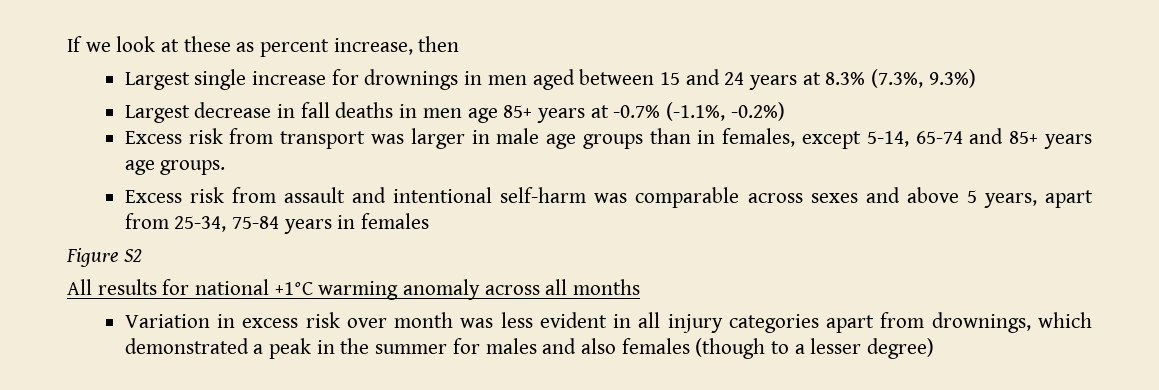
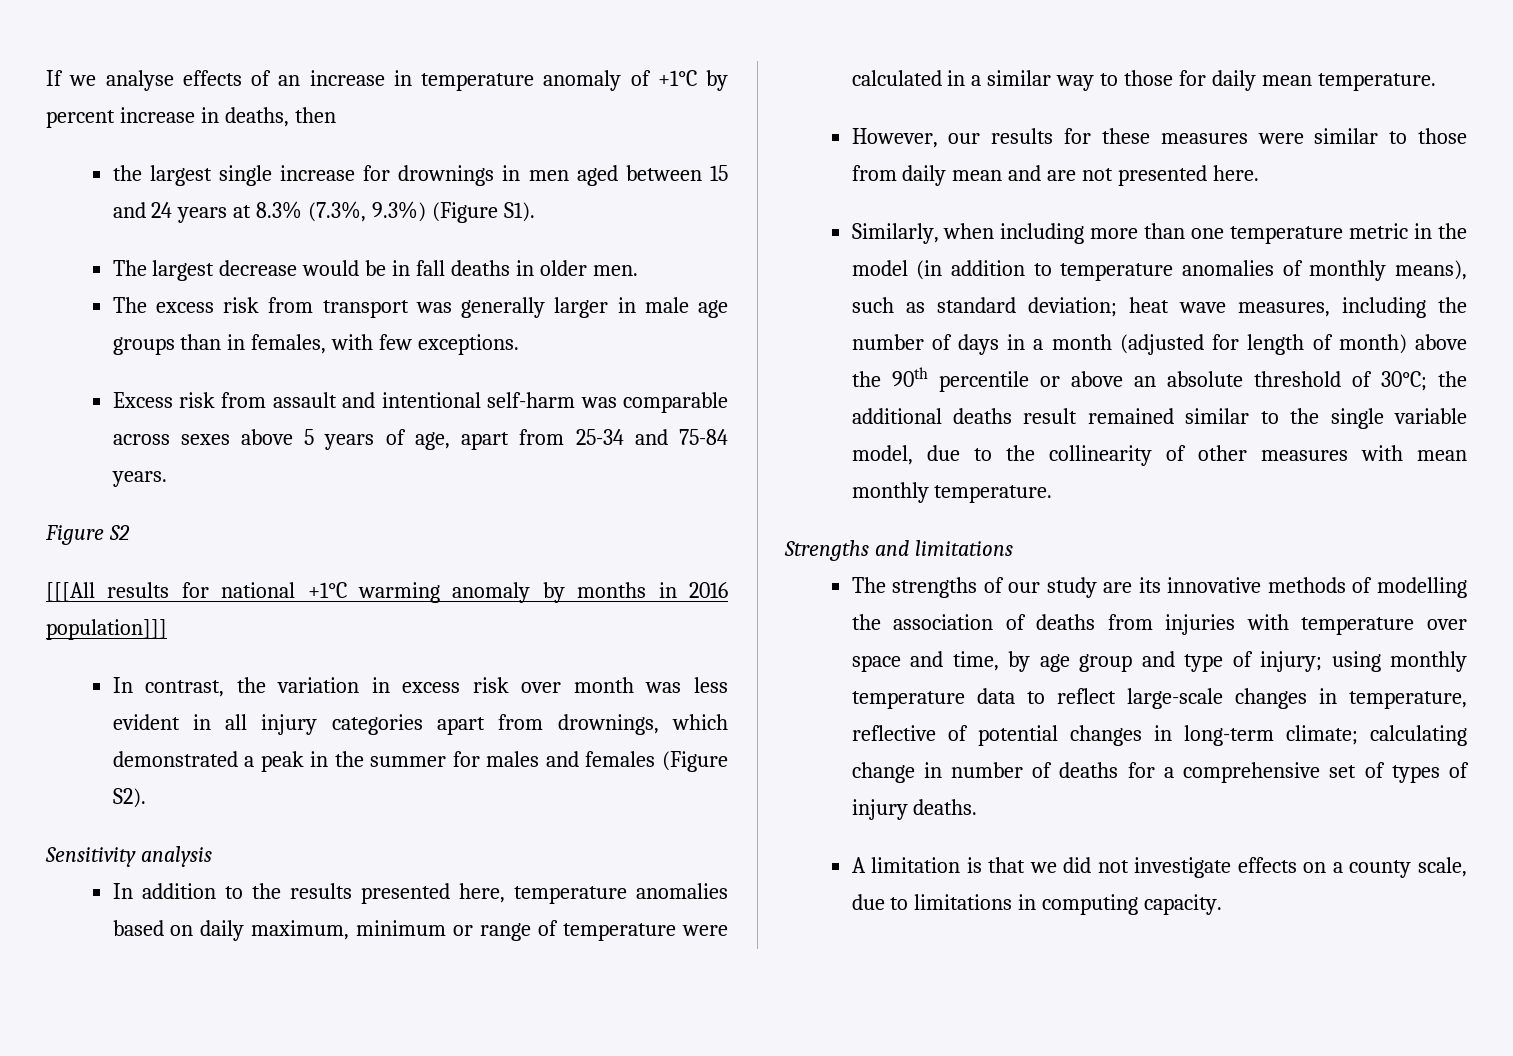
- If we look at these as percent increase, then
+ If we analyse effects of an increase in temperature anomaly of +1°C by percent increase in deaths, then
- Largest single increase for drownings in men aged between 15 and 24 years at 8.3% (7.3%, 9.3%)
- Largest decrease in fall deaths in men age 85+ years at -0.7% (-1.1%, -0.2%)
- Excess risk from transport was larger in male age groups than in females, except 5-14, 65-74 and 85+ years age groups.
+ the largest single increase for drownings in men aged between 15 and 24 years at 8.3% (7.3%, 9.3%) (Figure S1).
+ The largest decrease would be in fall deaths in older men.
+ The excess risk from transport was generally larger in male age groups than in females, with few exceptions.
- Excess risk from assault and intentional self-harm was comparable across sexes and above 5 years, apart from 25-34, 75-84 years in females
+ Excess risk from assault and intentional self-harm was comparable across sexes above 5 years of age, apart from 25-34 and 75-84 years.
- All results for national +1°C warming anomaly across all months
- Variation in excess risk over month was less evident in all injury categories apart from drownings, which demonstrated a peak in the summer for males and also females (though to a lesser degree)
+ [[[All results for national +1°C warming anomaly by months in 2016 population]]]
+ In contrast, the variation in excess risk over month was less evident in all injury categories apart from drownings, which demonstrated a peak in the summer for males and females (Figure S2).
+ Sensitivity analysis
+ In addition to the results presented here, temperature anomalies based on daily maximum, minimum or range of temperature were calculated in a similar way to those for daily mean temperature.
+ However, our results for these measures were similar to those from daily mean and are not presented here.
+ Similarly, when including more than one temperature metric in the model (in addition to temperature anomalies of monthly means), such as standard deviation; heat wave measures, including the number of days in a month (adjusted for length of month) above the 90th percentile or above an absolute threshold of 30°C; the additional deaths result remained similar to the single variable model, due to the collinearity of other measures with mean monthly temperature.
+ Strengths and limitations
+ The strengths of our study are its innovative methods of modelling the association of deaths from injuries with temperature over space and time, by age group and type of injury; using monthly temperature data to reflect large-scale changes in temperature, reflective of potential changes in long-term climate; calculating change in number of deaths for a comprehensive set of types of injury deaths.
+ A limitation is that we did not investigate effects on a county scale, due to limitations in computing capacity.

